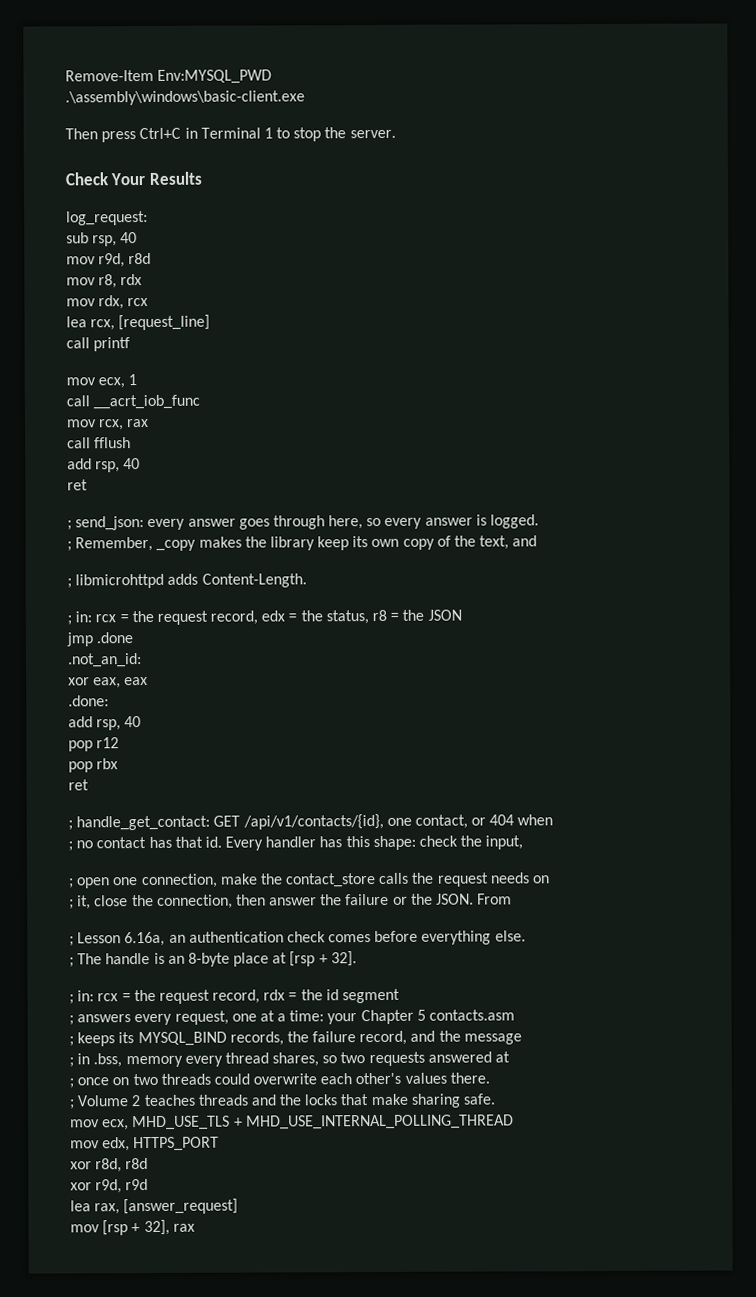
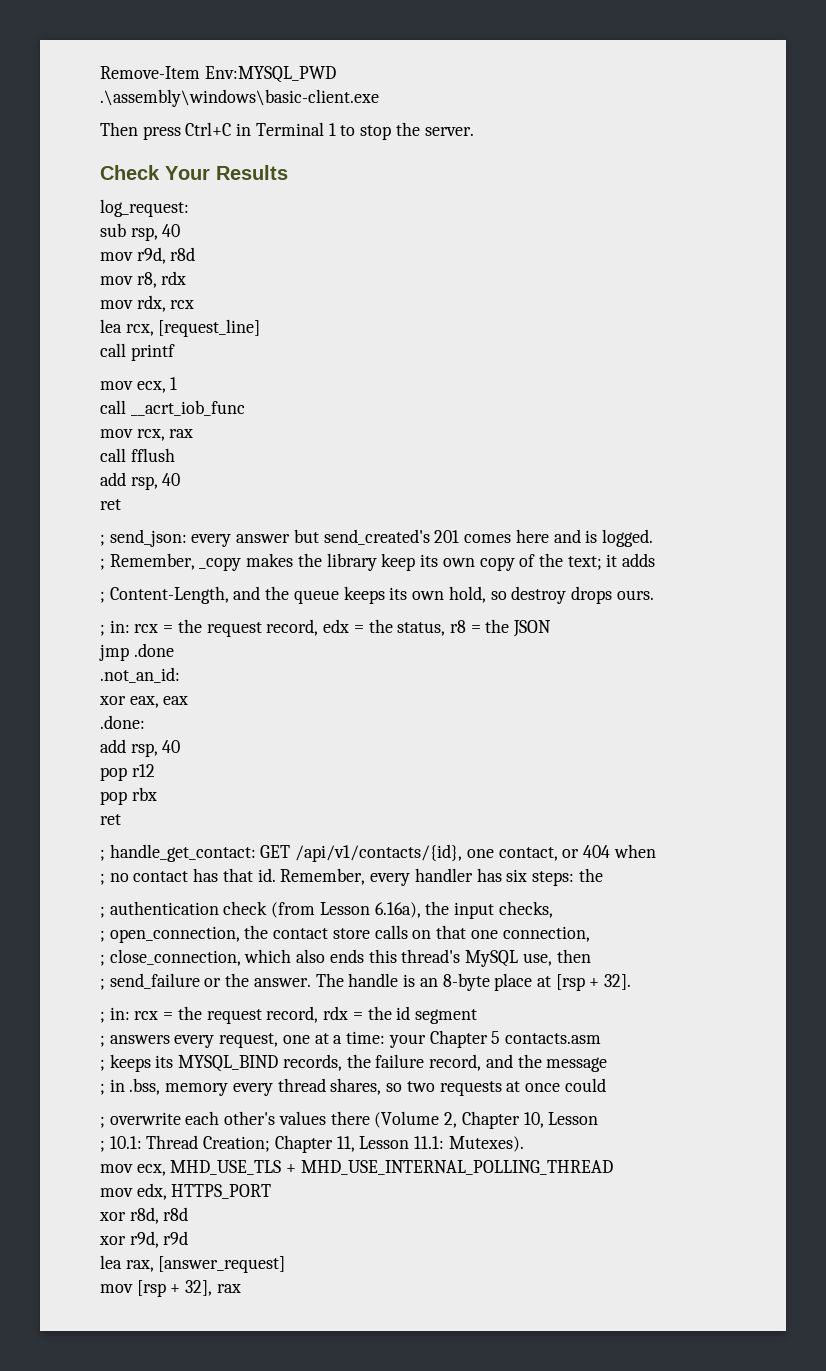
- ; send_json: every answer goes through here, so every answer is logged.
+ ; send_json: every answer but send_created's 201 comes here and is logged.
- ; Remember, _copy makes the library keep its own copy of the text, and
- ; libmicrohttpd adds Content-Length.
+ ; Remember, _copy makes the library keep its own copy of the text; it adds
+ ; Content-Length, and the queue keeps its own hold, so destroy drops ours.
- Every handler has this shape: check the input,
- ; open one connection, make the contact_store calls the request needs on
- ; it, close the connection, then answer the failure or the JSON. From
- ; Lesson 6.16a, an authentication check comes before everything else.
- ; The handle is an 8-byte place at [rsp + 32].
+ Remember, every handler has six steps: the
+ ; authentication check (from Lesson 6.16a), the input checks,
+ ; open_connection, the contact store calls on that one connection,
+ ; close_connection, which also ends this thread's MySQL use, then
+ ; send_failure or the answer. The handle is an 8-byte place at [rsp + 32].
- ; in .bss, memory every thread shares, so two requests answered at
- ; once on two threads could overwrite each other's values there.
- ; Volume 2 teaches threads and the locks that make sharing safe.
+ ; in .bss, memory every thread shares, so two requests at once could
+ ; overwrite each other's values there (Volume 2, Chapter 10, Lesson
+ ; 10.1: Thread Creation; Chapter 11, Lesson 11.1: Mutexes).

